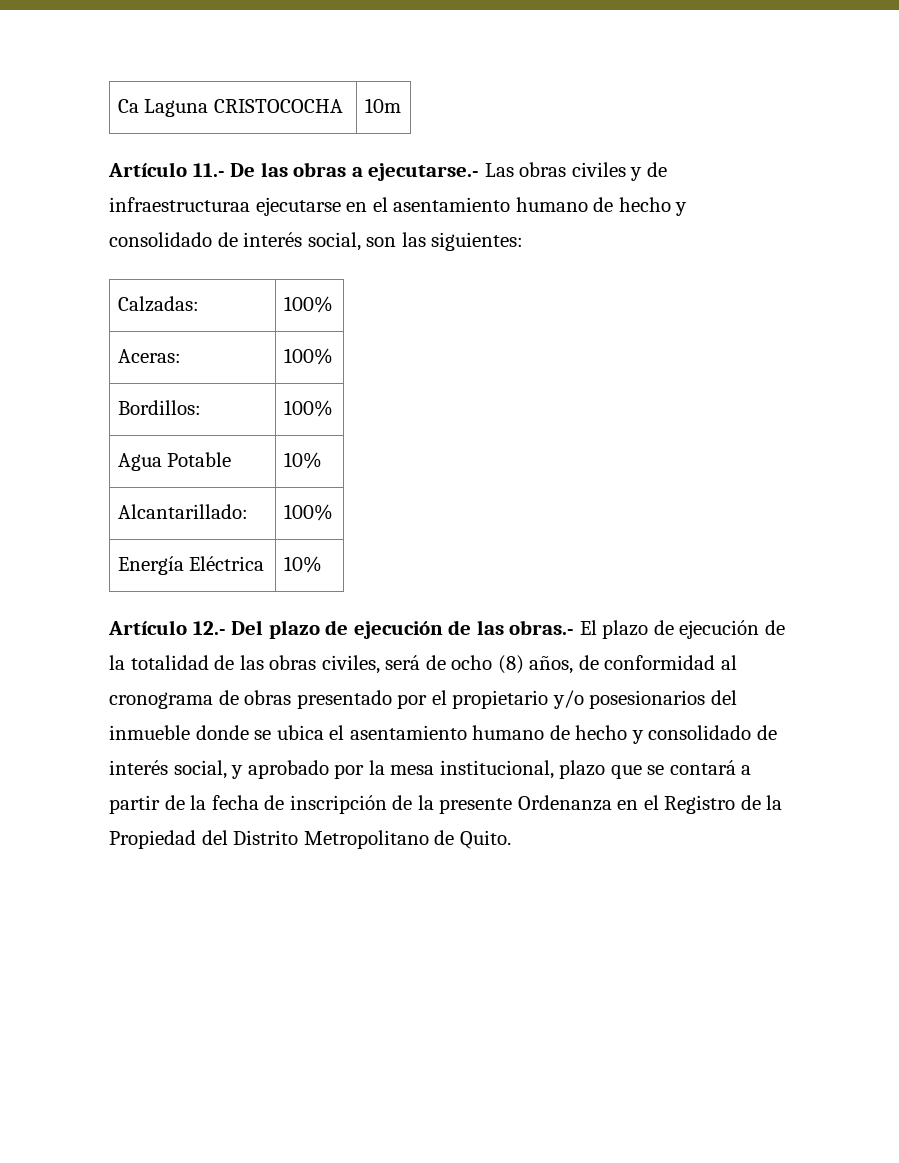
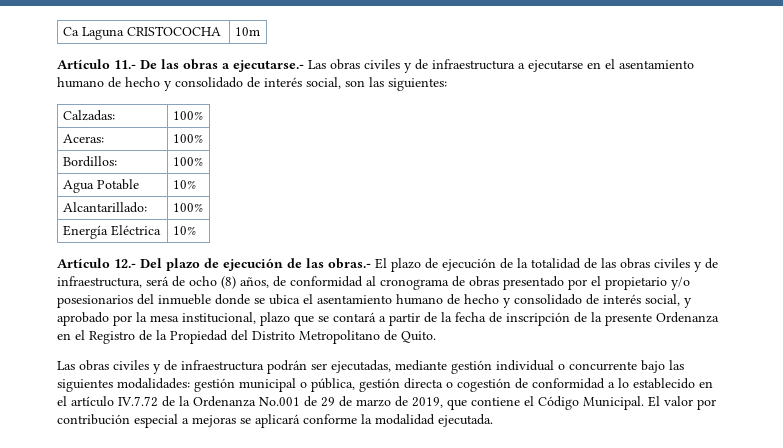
- Artículo 11.- De las obras a ejecutarse.- Las obras civiles y de infraestructuraa ejecutarse en el asentamiento humano de hecho y consolidado de interés social, son las siguientes:
+ Artículo 11.- De las obras a ejecutarse.- Las obras civiles y de infraestructura a ejecutarse en el asentamiento humano de hecho y consolidado de interés social, son las siguientes:
- Artículo 12.- Del plazo de ejecución de las obras.- El plazo de ejecución de la totalidad de las obras civiles, será de ocho (8) años, de conformidad al cronograma de obras presentado por el propietario y/o posesionarios del inmueble donde se ubica el asentamiento humano de hecho y consolidado de interés social, y aprobado por la mesa institucional, plazo que se contará a partir de la fecha de inscripción de la presente Ordenanza en el Registro de la Propiedad del Distrito Metropolitano de Quito.
+ Artículo 12.- Del plazo de ejecución de las obras.- El plazo de ejecución de la totalidad de las obras civiles y de infraestructura, será de ocho (8) años, de conformidad al cronograma de obras presentado por el propietario y/o posesionarios del inmueble donde se ubica el asentamiento humano de hecho y consolidado de interés social, y aprobado por la mesa institucional, plazo que se contará a partir de la fecha de inscripción de la presente Ordenanza en el Registro de la Propiedad del Distrito Metropolitano de Quito.
+ Las obras civiles y de infraestructura podrán ser ejecutadas, mediante gestión individual o concurrente bajo las siguientes modalidades: gestión municipal o pública, gestión directa o cogestión de conformidad a lo establecido en el artículo IV.7.72 de la Ordenanza No.001 de 29 de marzo de 2019, que contiene el Código Municipal. El valor por contribución especial a mejoras se aplicará conforme la modalidad ejecutada.

